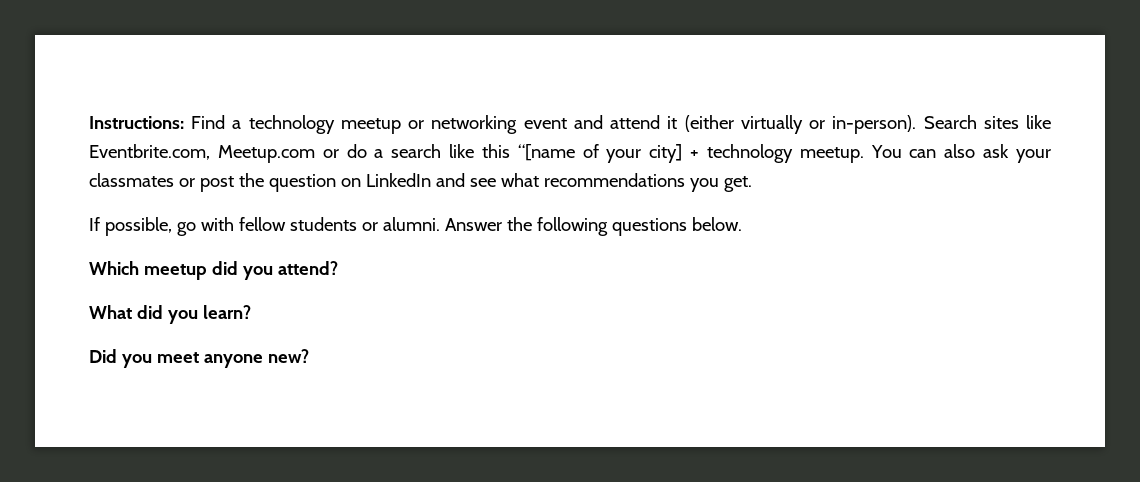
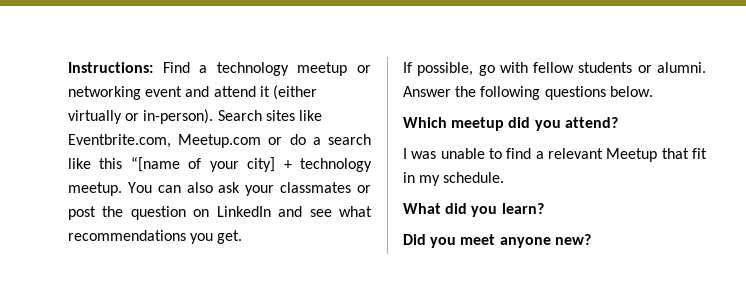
+ I was unable to find a relevant Meetup that fit in my schedule.

